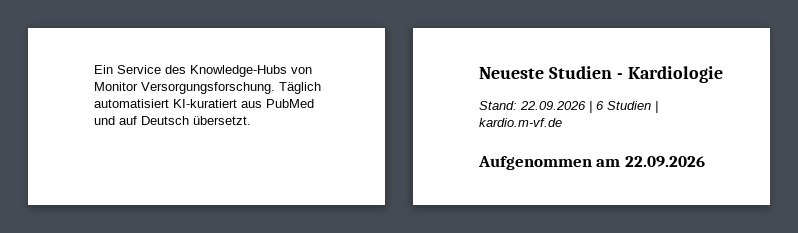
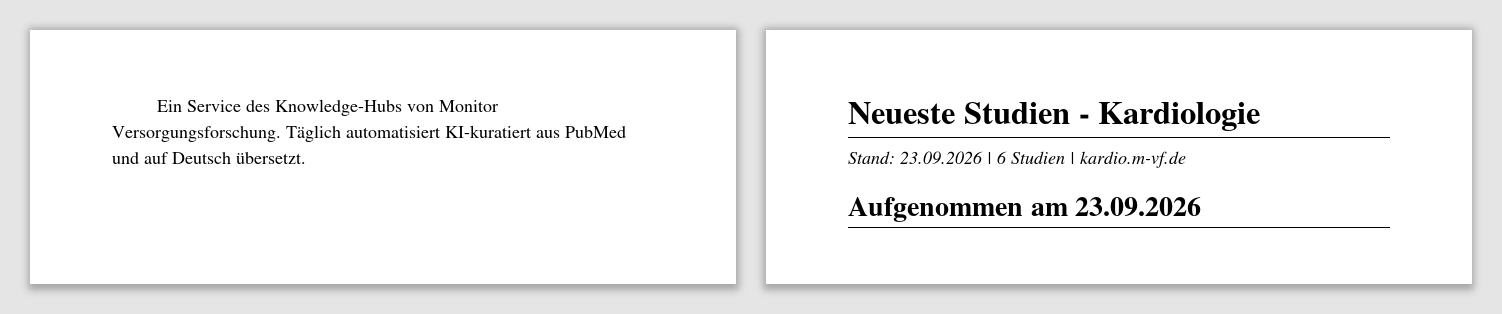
- Stand: 22.09.2026 | 6 Studien | kardio.m-vf.de
+ Stand: 23.09.2026 | 6 Studien | kardio.m-vf.de
- Aufgenommen am 22.09.2026
+ Aufgenommen am 23.09.2026

